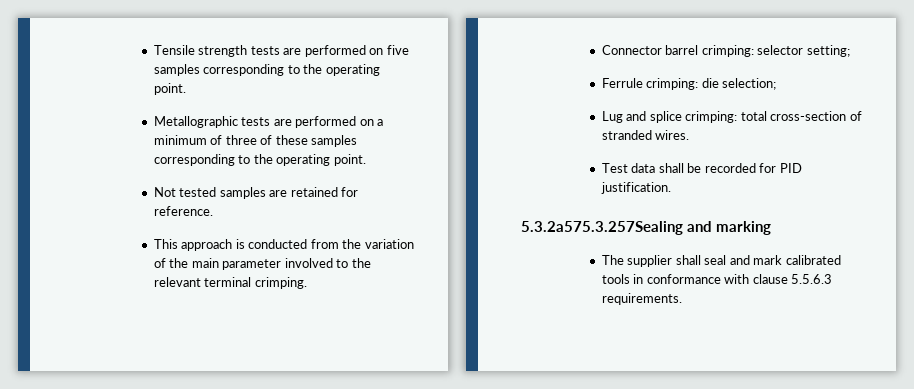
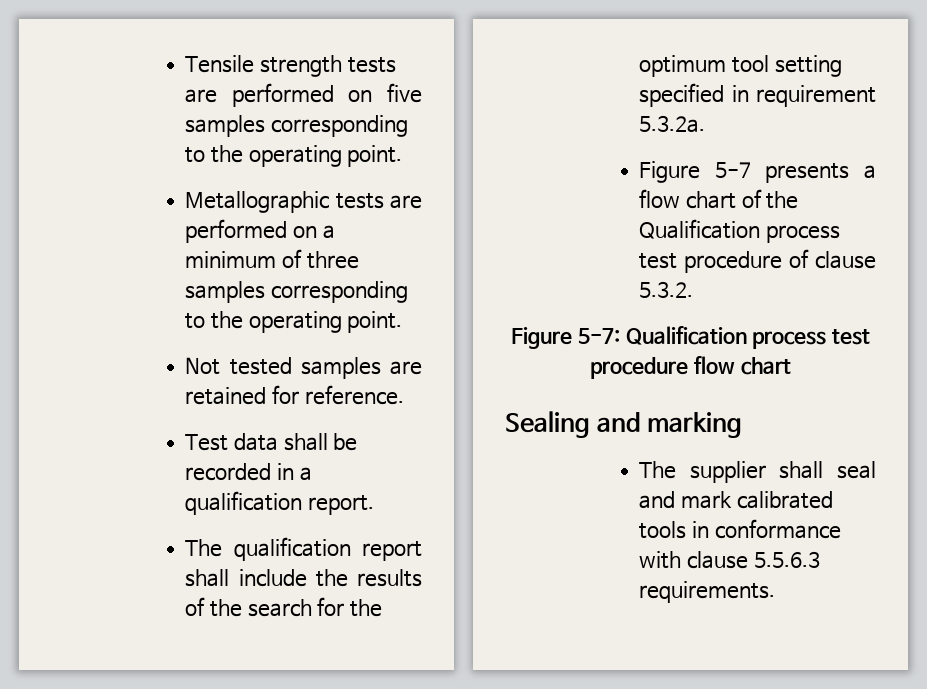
- Metallographic tests are performed on a minimum of three of these samples corresponding to the operating point.
+ Metallographic tests are performed on a minimum of three samples corresponding to the operating point.
- This approach is conducted from the variation of the main parameter involved to the relevant terminal crimping.
- Connector barrel crimping: selector setting;
- Ferrule crimping: die selection;
- Lug and splice crimping: total cross-section of stranded wires.
- Test data shall be recorded for PID justification.
- 5.3.2a575.3.257Sealing and marking
+ Test data shall be recorded in a qualification report.
+ The qualification report shall include the results of the search for the optimum tool setting specified in requirement 5.3.2a.
+ Figure 5-7 presents a flow chart of the Qualification process test procedure of clause 5.3.2.
+ Figure 5-7: Qualification process test procedure flow chart
+ Sealing and marking

